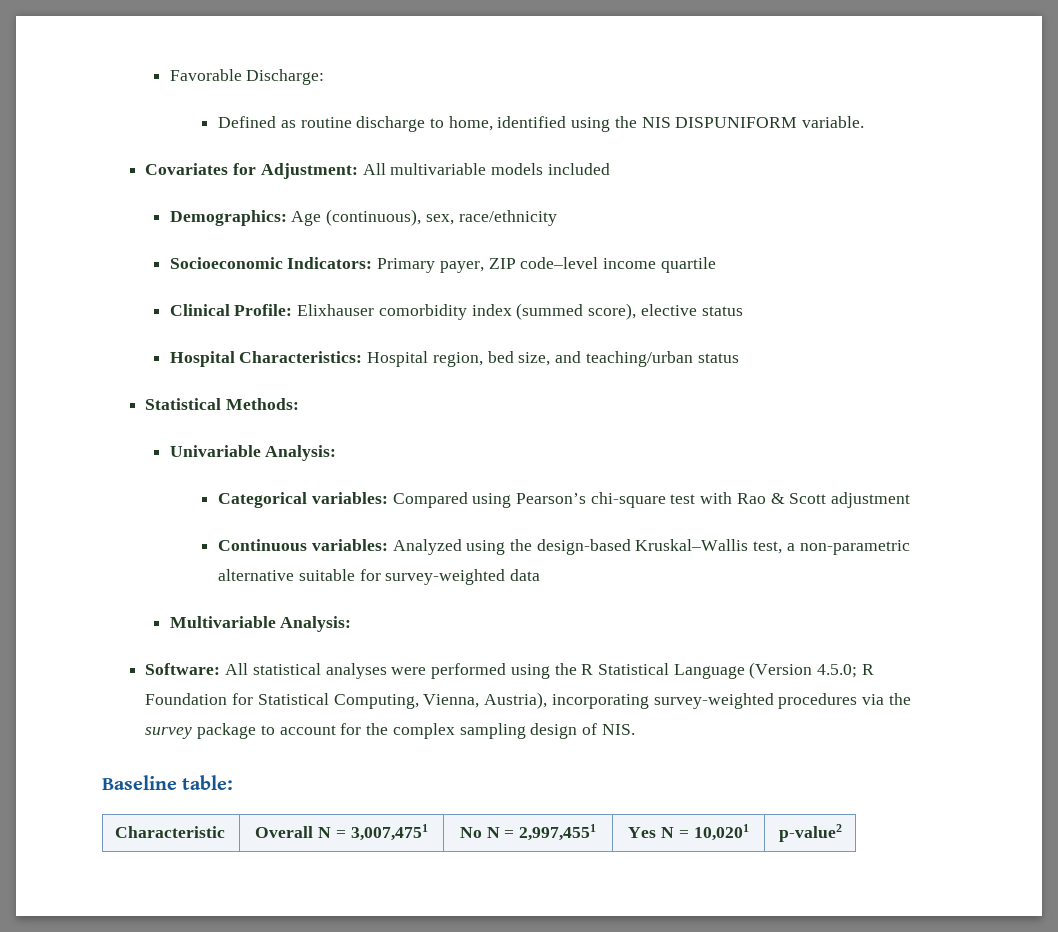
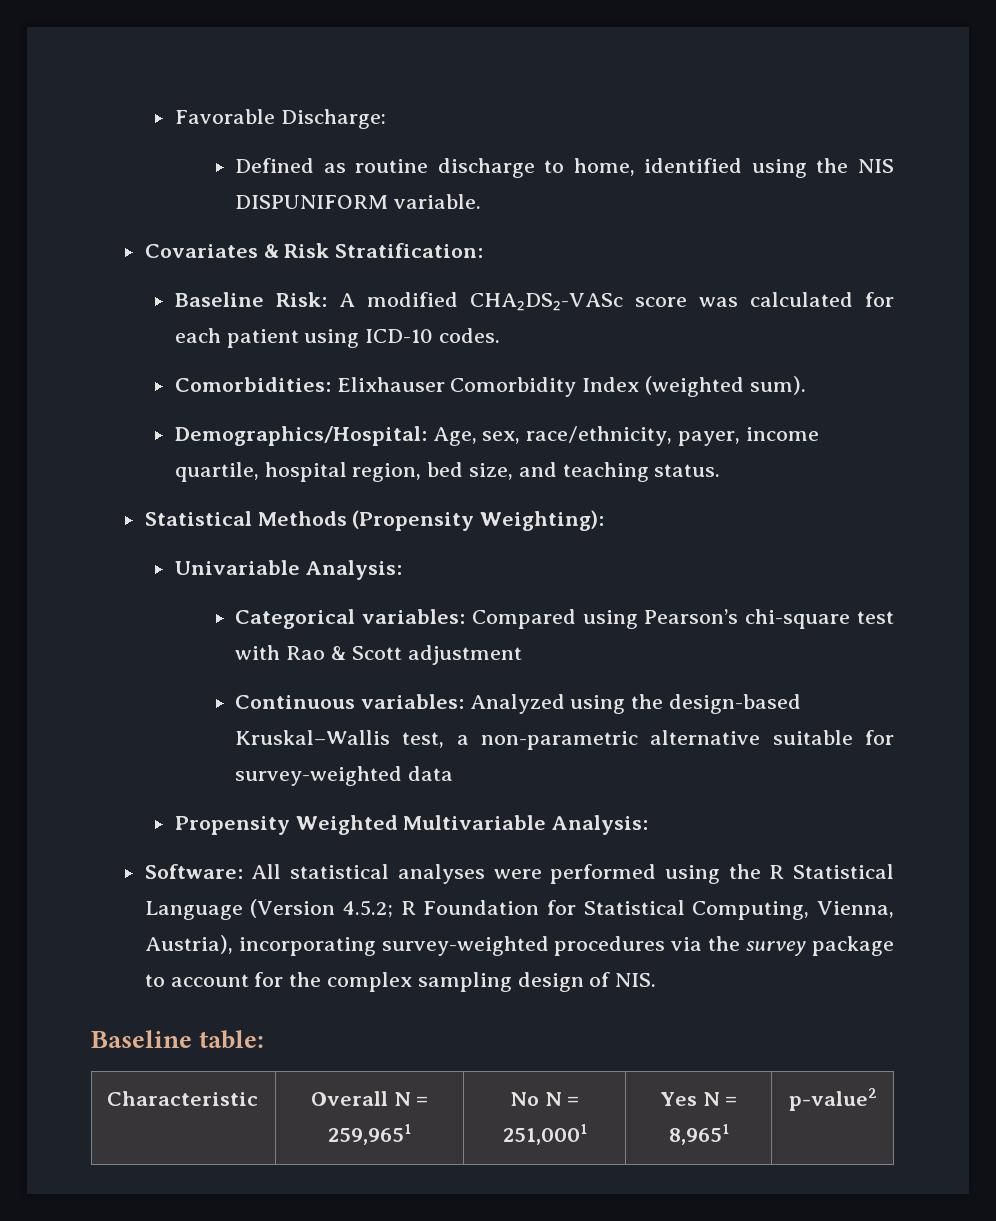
- Covariates for Adjustment: All multivariable models included
- Demographics: Age (continuous), sex, race/ethnicity
- Socioeconomic Indicators: Primary payer, ZIP code–level income quartile
- Clinical Profile: Elixhauser comorbidity index (summed score), elective status
- Hospital Characteristics: Hospital region, bed size, and teaching/urban status
- Statistical Methods:
+ Covariates & Risk Stratification:
+ Baseline Risk: A modified CHA₂DS₂-VASc score was calculated for each patient using ICD-10 codes.
+ Comorbidities: Elixhauser Comorbidity Index (weighted sum).
+ Demographics/Hospital: Age, sex, race/ethnicity, payer, income quartile, hospital region, bed size, and teaching status.
+ Statistical Methods (Propensity Weighting):
- Multivariable Analysis:
+ Propensity Weighted Multivariable Analysis:
- Software: All statistical analyses were performed using the R Statistical Language (Version 4.5.0; R Foundation for Statistical Computing, Vienna, Austria), incorporating survey-weighted procedures via the survey package to account for the complex sampling design of NIS.
+ Software: All statistical analyses were performed using the R Statistical Language (Version 4.5.2; R Foundation for Statistical Computing, Vienna, Austria), incorporating survey-weighted procedures via the survey package to account for the complex sampling design of NIS.
- Characteristic | Overall N = 3,007,4751 | No N = 2,997,4551 | Yes N = 10,0201 | p-value2
+ Characteristic | Overall N = 259,9651 | No N = 251,0001 | Yes N = 8,9651 | p-value2

